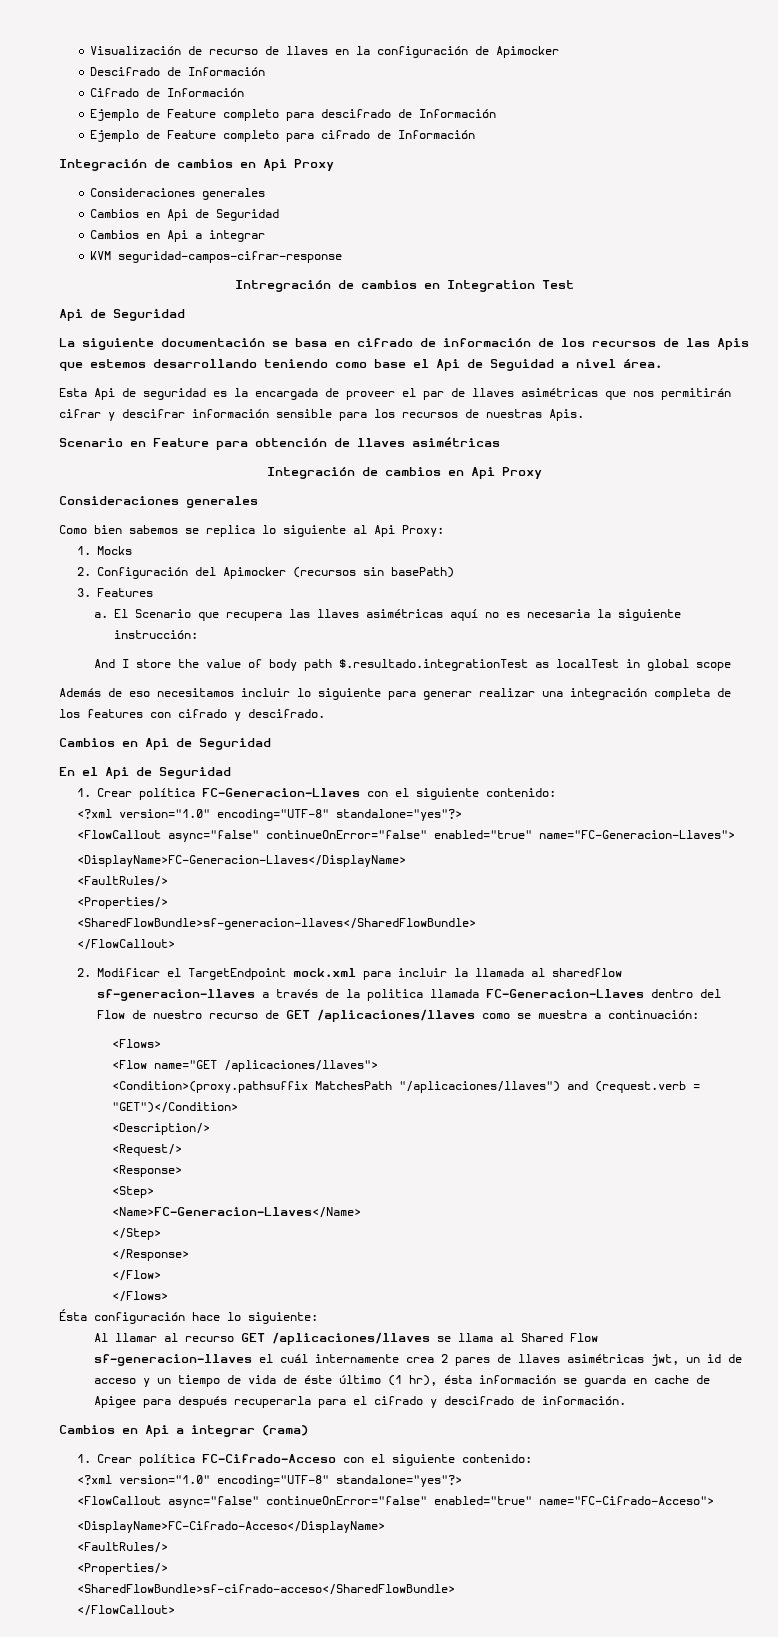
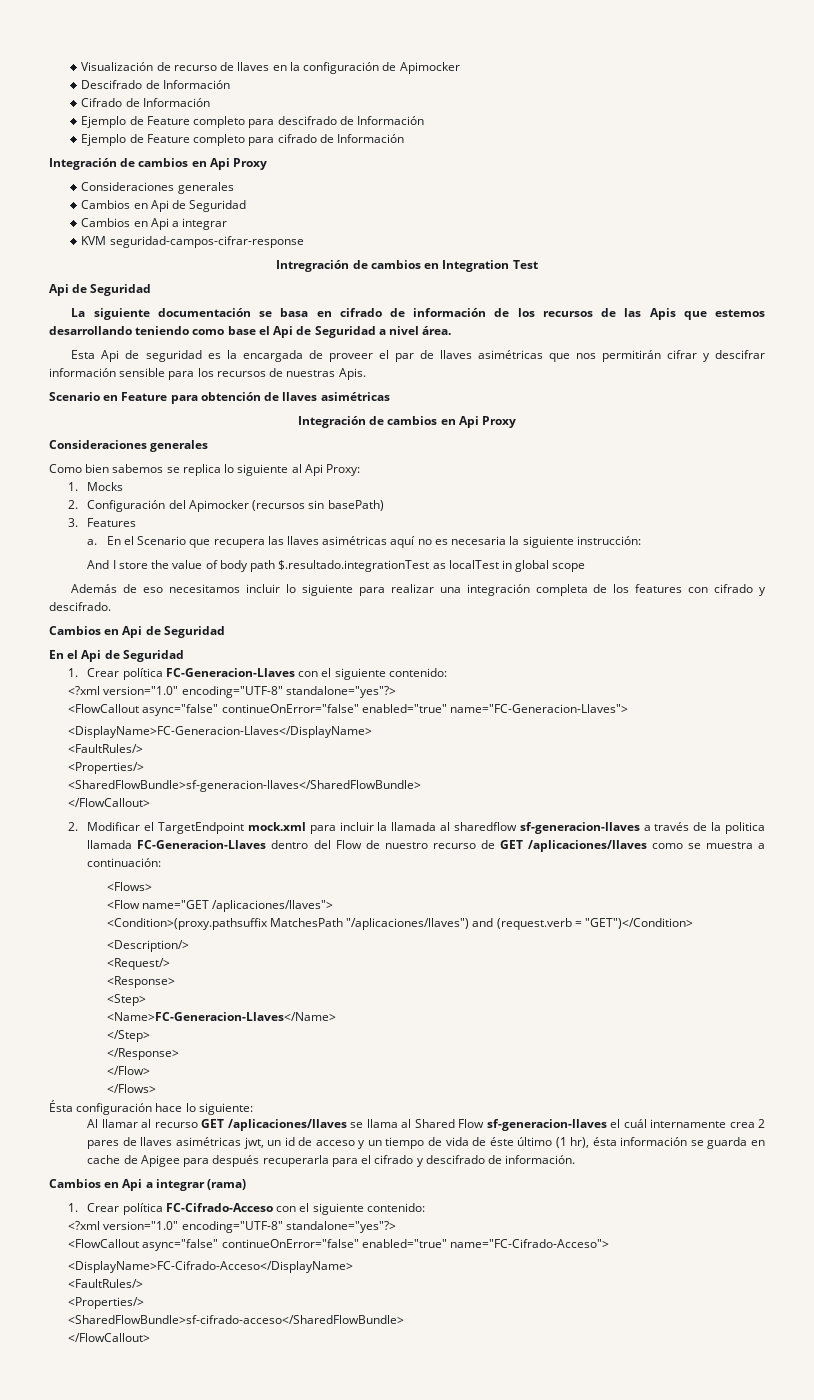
- La siguiente documentación se basa en cifrado de información de los recursos de las Apis que estemos desarrollando teniendo como base el Api de Seguidad a nivel área.
+ La siguiente documentación se basa en cifrado de información de los recursos de las Apis que estemos desarrollando teniendo como base el Api de Seguridad a nivel área.
- El Scenario que recupera las llaves asimétricas aquí no es necesaria la siguiente instrucción:
+ En el Scenario que recupera las llaves asimétricas aquí no es necesaria la siguiente instrucción:
- Además de eso necesitamos incluir lo siguiente para generar realizar una integración completa de los features con cifrado y descifrado.
+ Además de eso necesitamos incluir lo siguiente para realizar una integración completa de los features con cifrado y descifrado.

